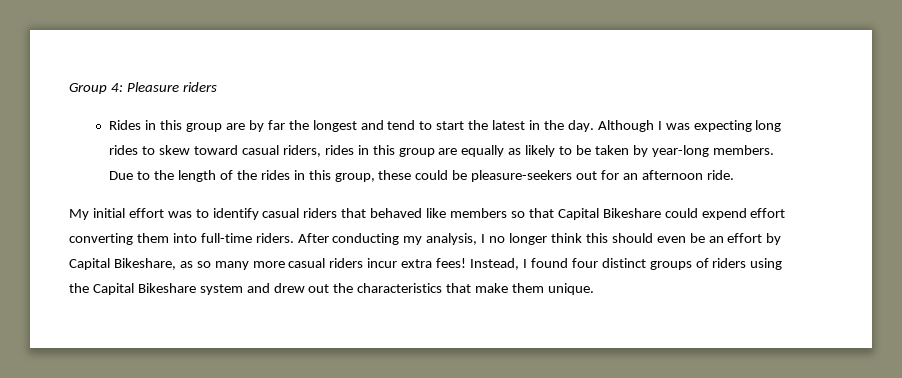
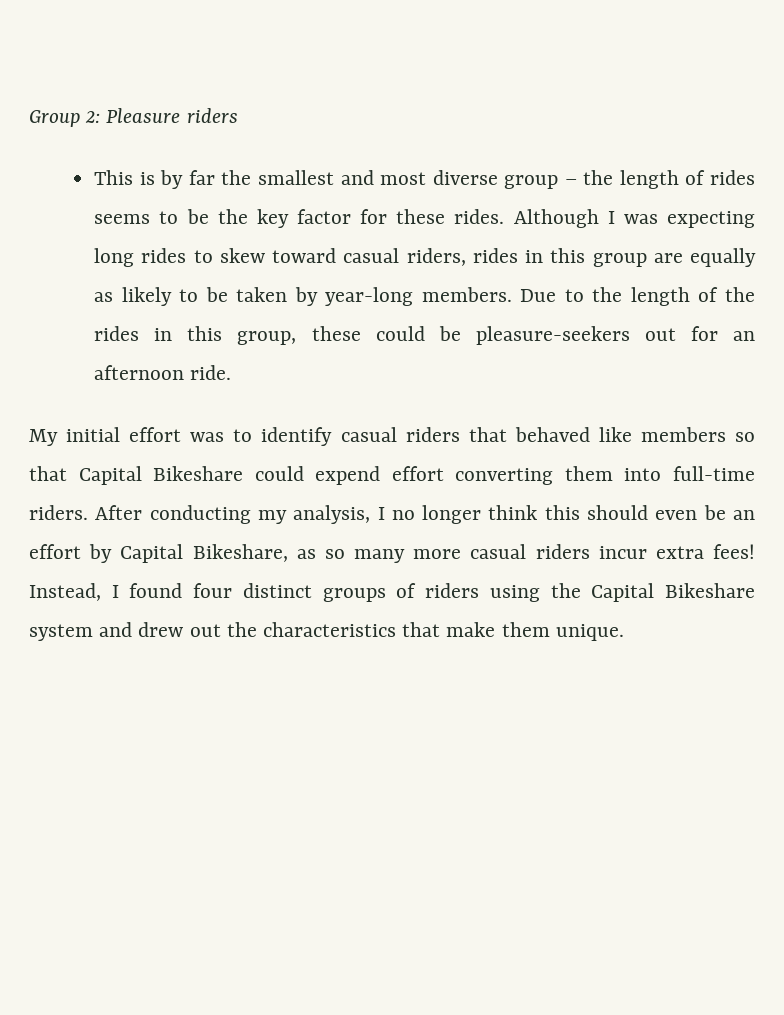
- Group 4: Pleasure riders
+ Group 2: Pleasure riders
- Rides in this group are by far the longest and tend to start the latest in the day.
+ This is by far the smallest and most diverse group – the length of rides seems to be the key factor for these rides.

